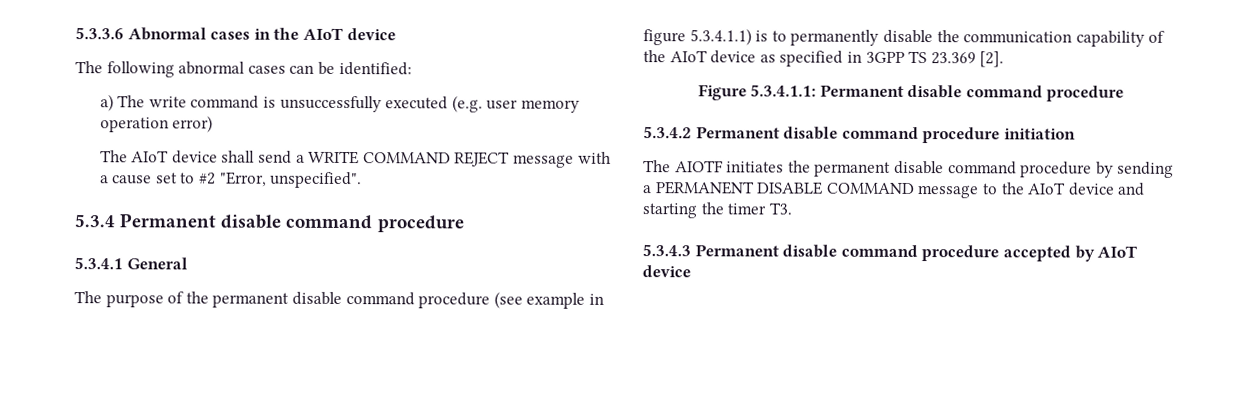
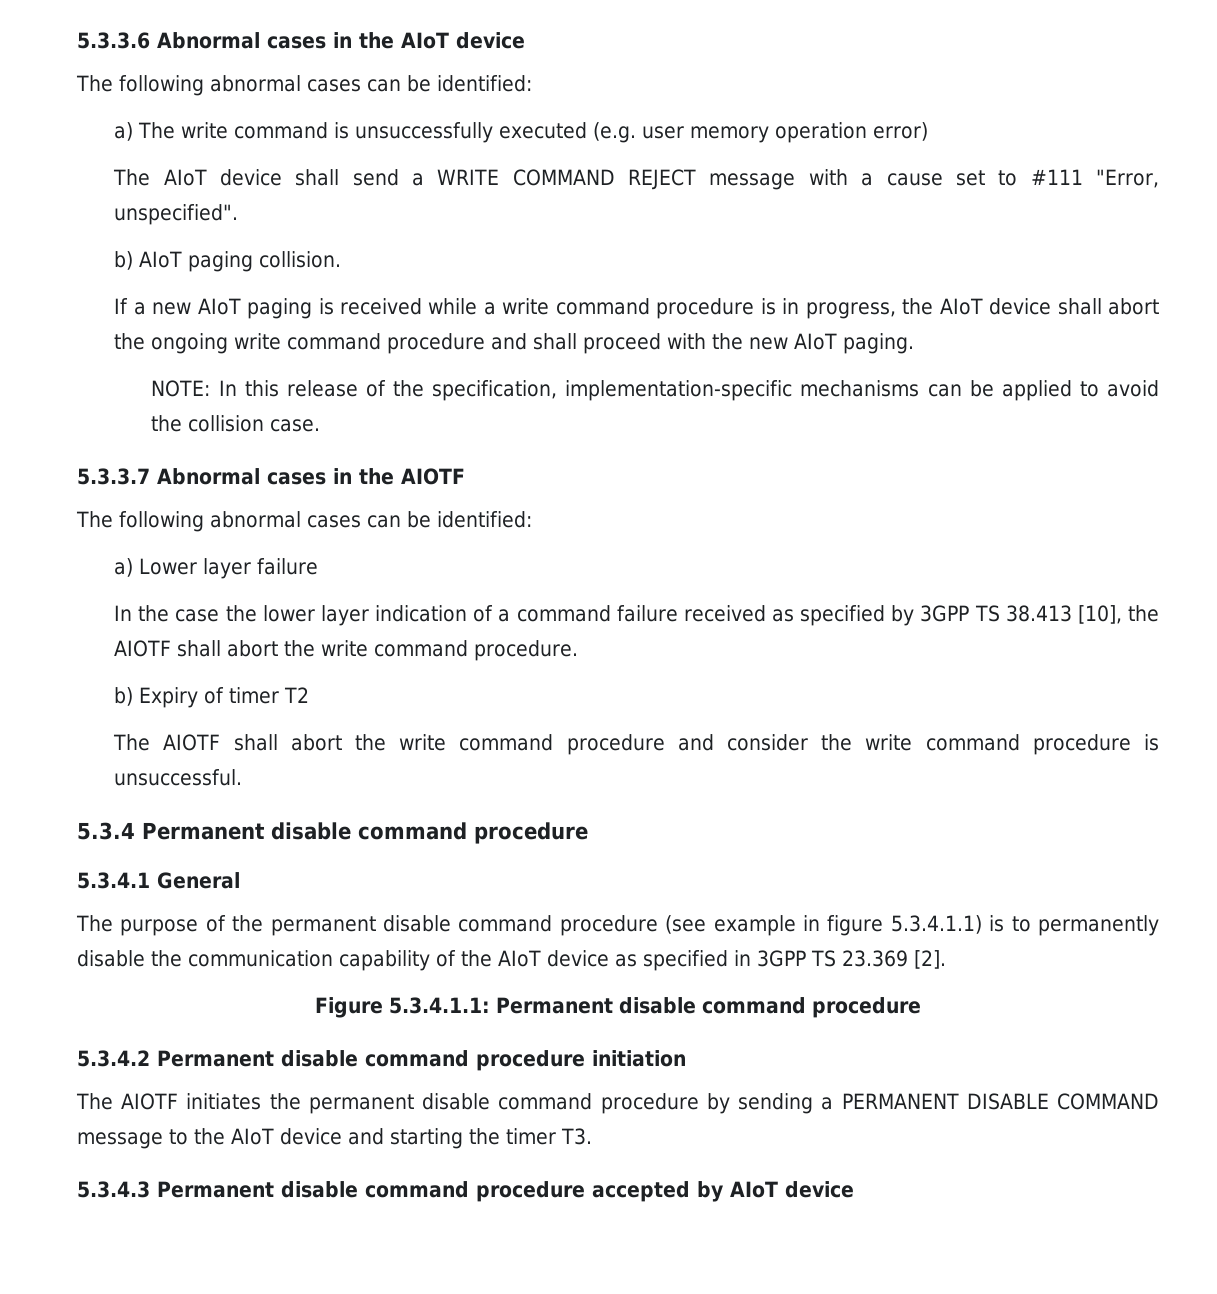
- The AIoT device shall send a WRITE COMMAND REJECT message with a cause set to #2 "Error, unspecified".
+ The AIoT device shall send a WRITE COMMAND REJECT message with a cause set to #111 "Error, unspecified".
+ b) AIoT paging collision.
+ If a new AIoT paging is received while a write command procedure is in progress, the AIoT device shall abort the ongoing write command procedure and shall proceed with the new AIoT paging.
+ NOTE: In this release of the specification, implementation-specific mechanisms can be applied to avoid the collision case.
+ 5.3.3.7 Abnormal cases in the AIOTF
+ The following abnormal cases can be identified:
+ a) Lower layer failure
+ In the case the lower layer indication of a command failure received as specified by 3GPP TS 38.413 [10], the AIOTF shall abort the write command procedure.
+ b) Expiry of timer T2
+ The AIOTF shall abort the write command procedure and consider the write command procedure is unsuccessful.

